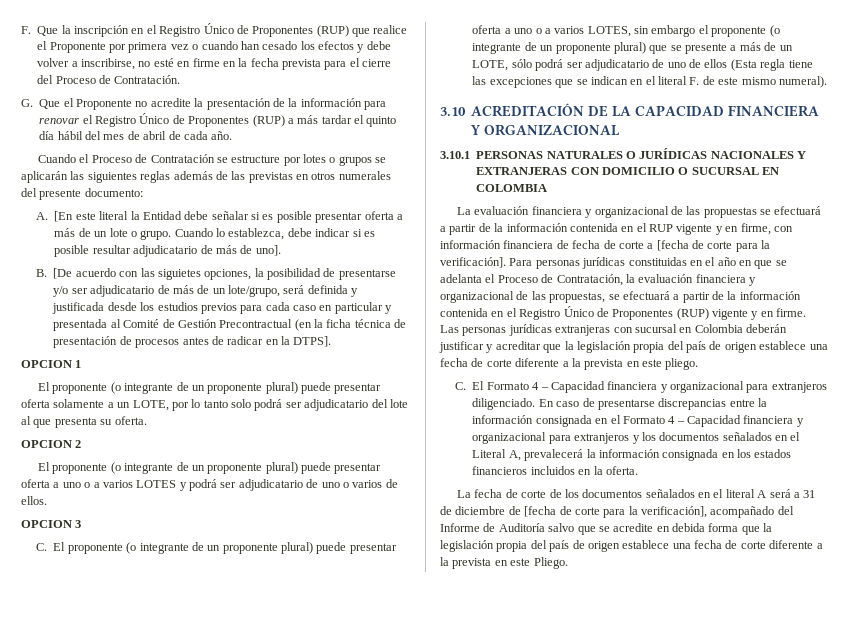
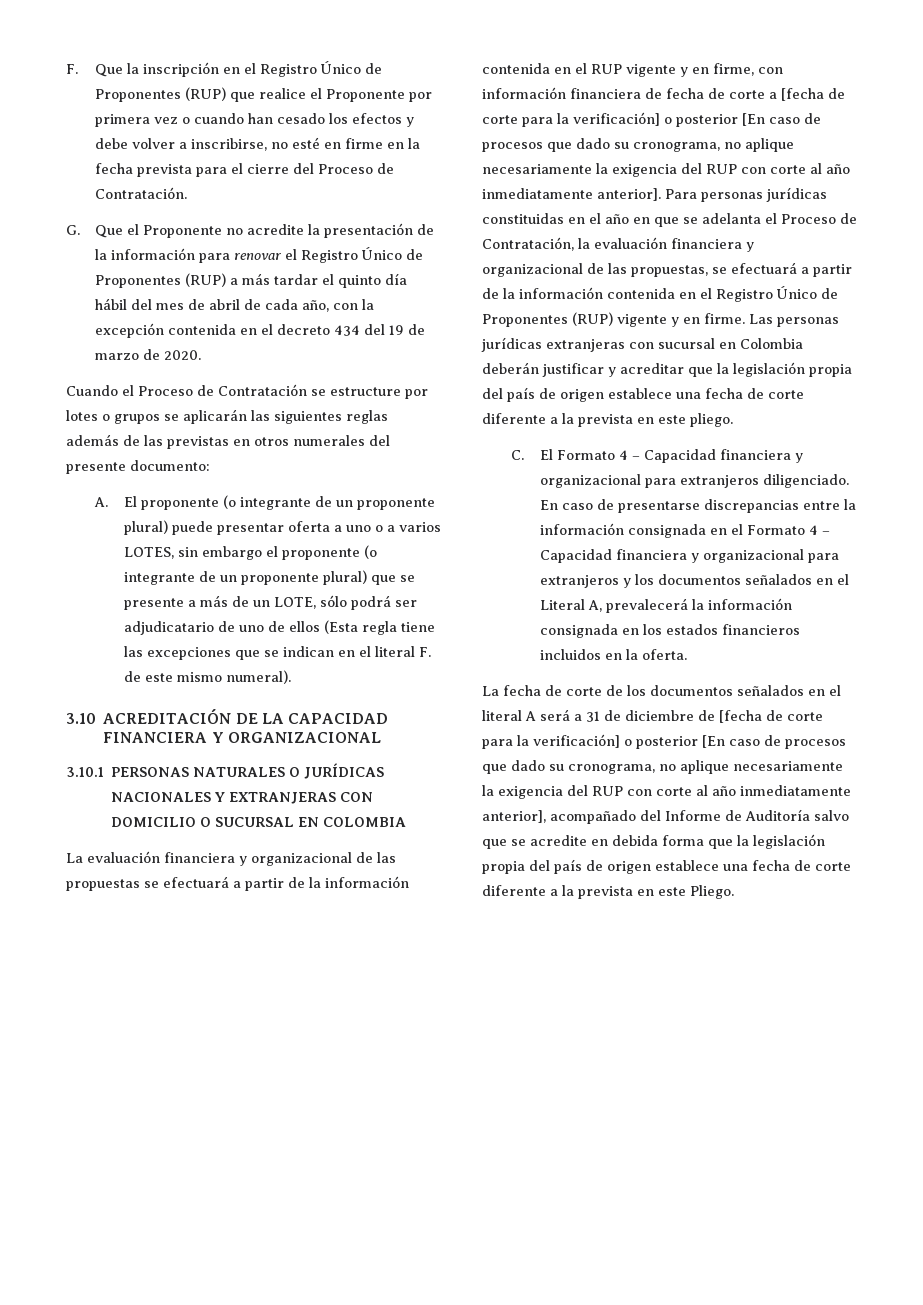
- G. Que el Proponente no acredite la presentación de la información para renovar el Registro Único de Proponentes (RUP) a más tardar el quinto día hábil del mes de abril de cada año.
+ G. Que el Proponente no acredite la presentación de la información para renovar el Registro Único de Proponentes (RUP) a más tardar el quinto día hábil del mes de abril de cada año, con la excepción contenida en el decreto 434 del 19 de marzo de 2020.
- A. [En este literal la Entidad debe señalar si es posible presentar oferta a más de un lote o grupo. Cuando lo establezca, debe indicar si es posible resultar adjudicatario de más de uno].
- B. [De acuerdo con las siguietes opciones, la posibilidad de presentarse y/o ser adjudicatario de más de un lote/grupo, será definida y justificada desde los estudios previos para cada caso en particular y presentada al Comité de Gestión Precontractual (en la ficha técnica de presentación de procesos antes de radicar en la DTPS].
- OPCION 1
- El proponente (o integrante de un proponente plural) puede presentar oferta solamente a un LOTE, por lo tanto solo podrá ser adjudicatario del lote al que presenta su oferta.
- OPCION 2
- El proponente (o integrante de un proponente plural) puede presentar oferta a uno o a varios LOTES y podrá ser adjudicatario de uno o varios de ellos.
- OPCION 3
- C. El proponente (o integrante de un proponente plural) puede presentar oferta a uno o a varios LOTES, sin embargo el proponente (o integrante de un proponente plural) que se presente a más de un LOTE, sólo podrá ser adjudicatario de uno de ellos (Esta regla tiene las excepciones que se indican en el literal F. de este mismo numeral).
+ A. El proponente (o integrante de un proponente plural) puede presentar oferta a uno o a varios LOTES, sin embargo el proponente (o integrante de un proponente plural) que se presente a más de un LOTE, sólo podrá ser adjudicatario de uno de ellos (Esta regla tiene las excepciones que se indican en el literal F. de este mismo numeral).
- La evaluación financiera y organizacional de las propuestas se efectuará a partir de la información contenida en el RUP vigente y en firme, con información financiera de fecha de corte a [fecha de corte para la verificación].
+ La evaluación financiera y organizacional de las propuestas se efectuará a partir de la información contenida en el RUP vigente y en firme, con información financiera de fecha de corte a [fecha de corte para la verificación] o posterior [En caso de procesos que dado su cronograma, no aplique necesariamente la exigencia del RUP con corte al año inmediatamente anterior].
- La fecha de corte de los documentos señalados en el literal A será a 31 de diciembre de [fecha de corte para la verificación], acompañado del Informe de Auditoría salvo que se acredite en debida forma que la legislación propia del país de origen establece una fecha de corte diferente a la prevista en este Pliego.
+ La fecha de corte de los documentos señalados en el literal A será a 31 de diciembre de [fecha de corte para la verificación] o posterior [En caso de procesos que dado su cronograma, no aplique necesariamente la exigencia del RUP con corte al año inmediatamente anterior], acompañado del Informe de Auditoría salvo que se acredite en debida forma que la legislación propia del país de origen establece una fecha de corte diferente a la prevista en este Pliego.

